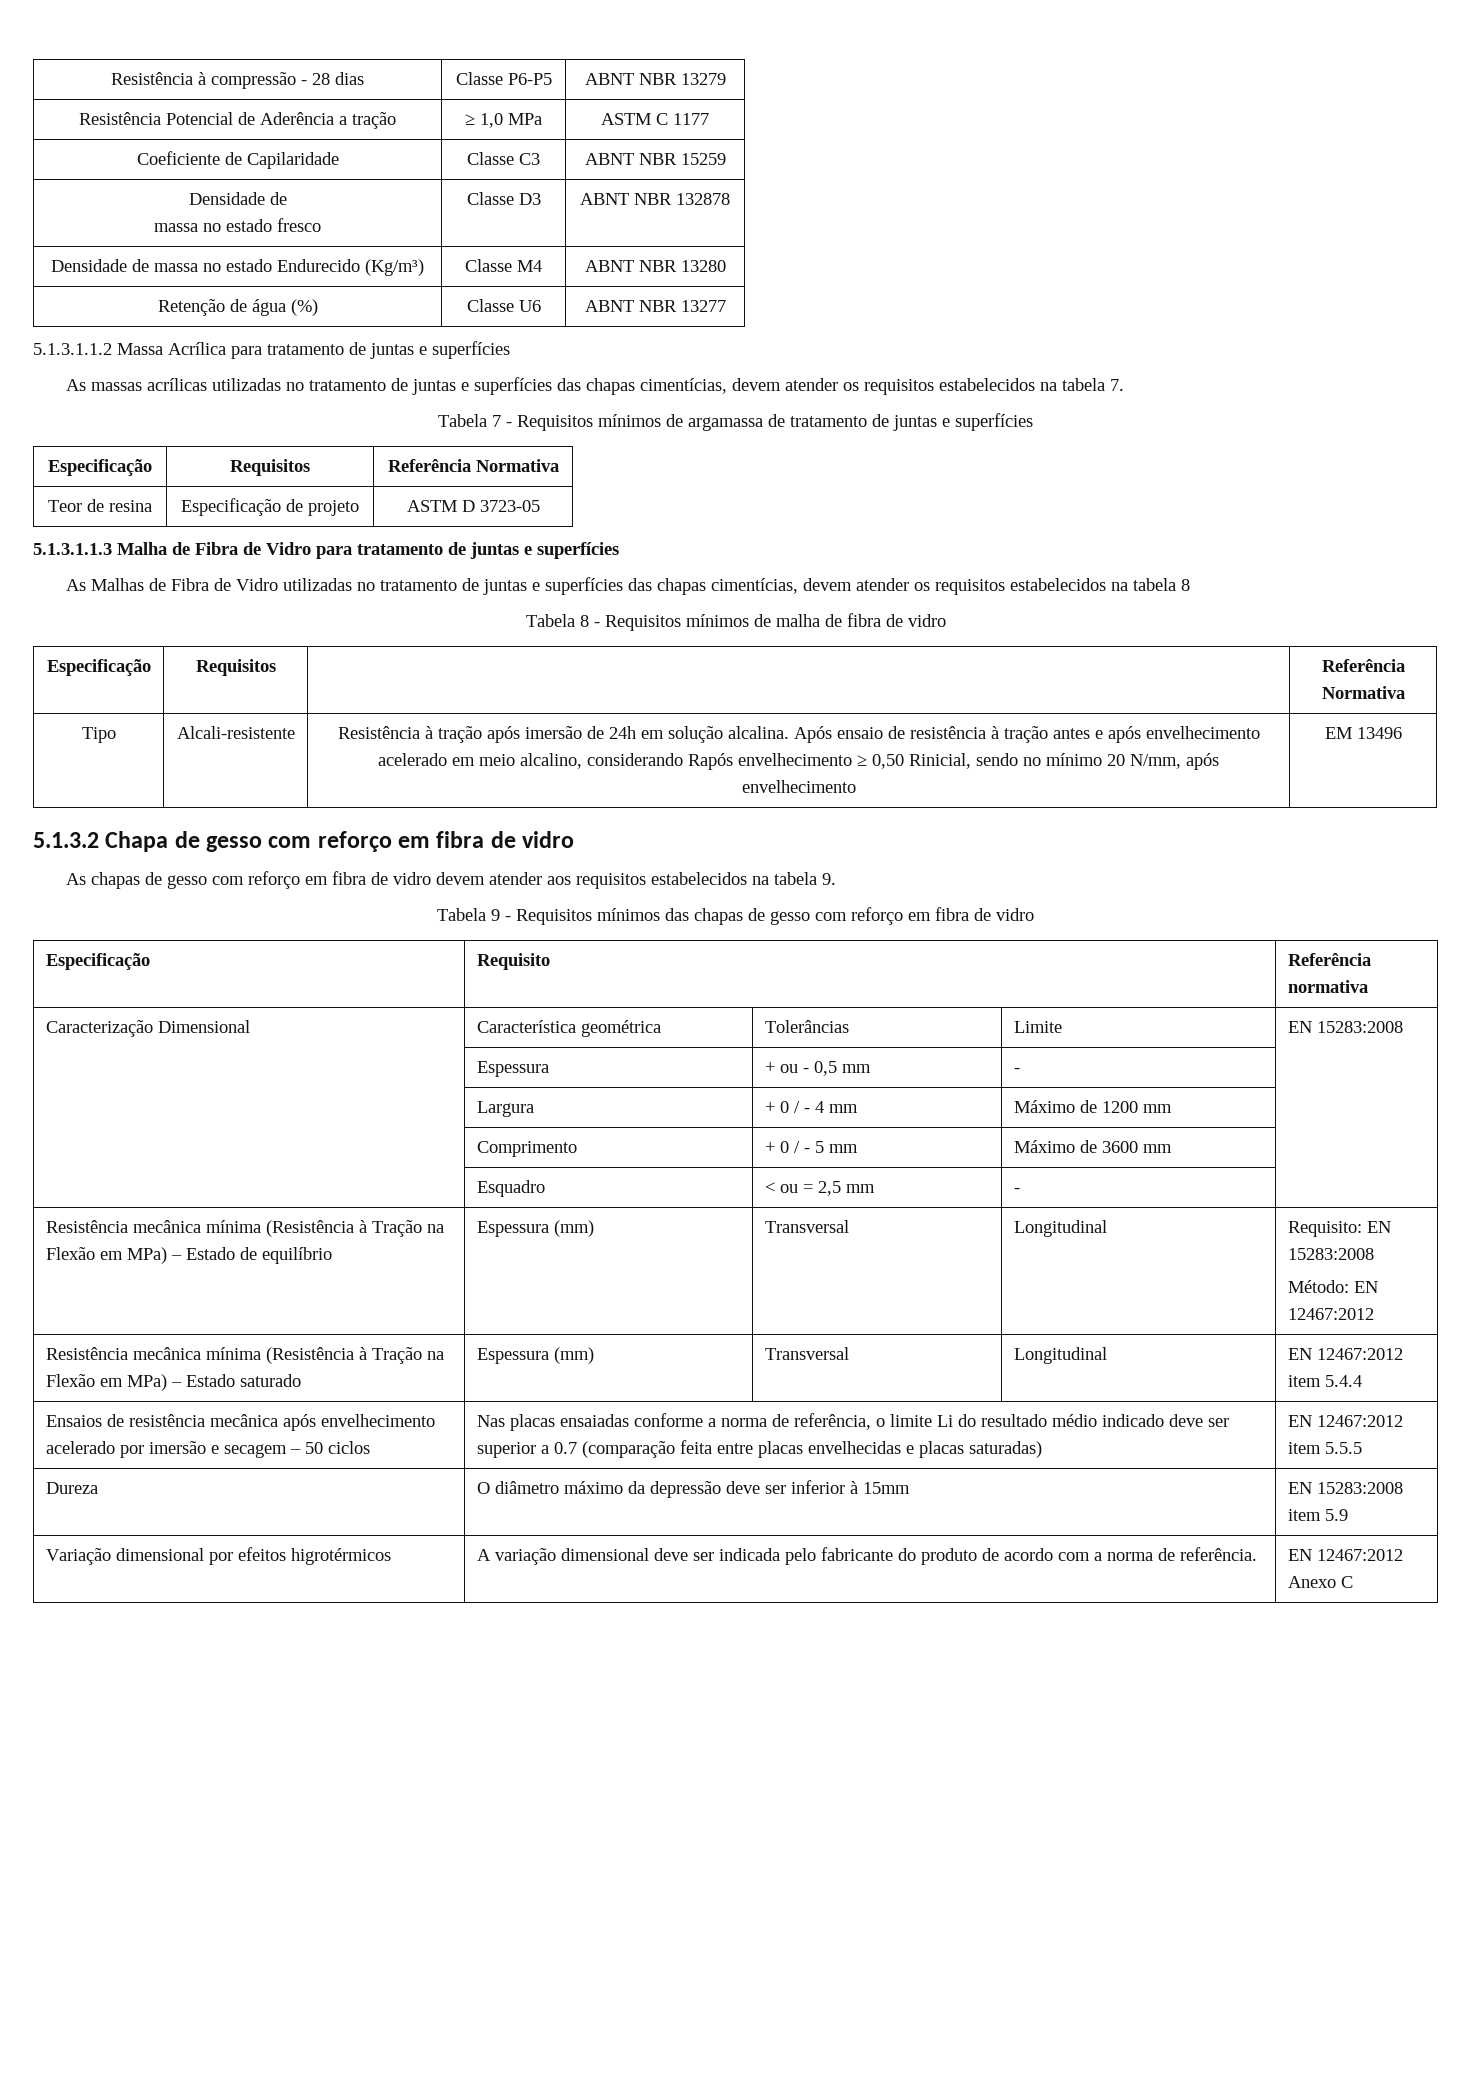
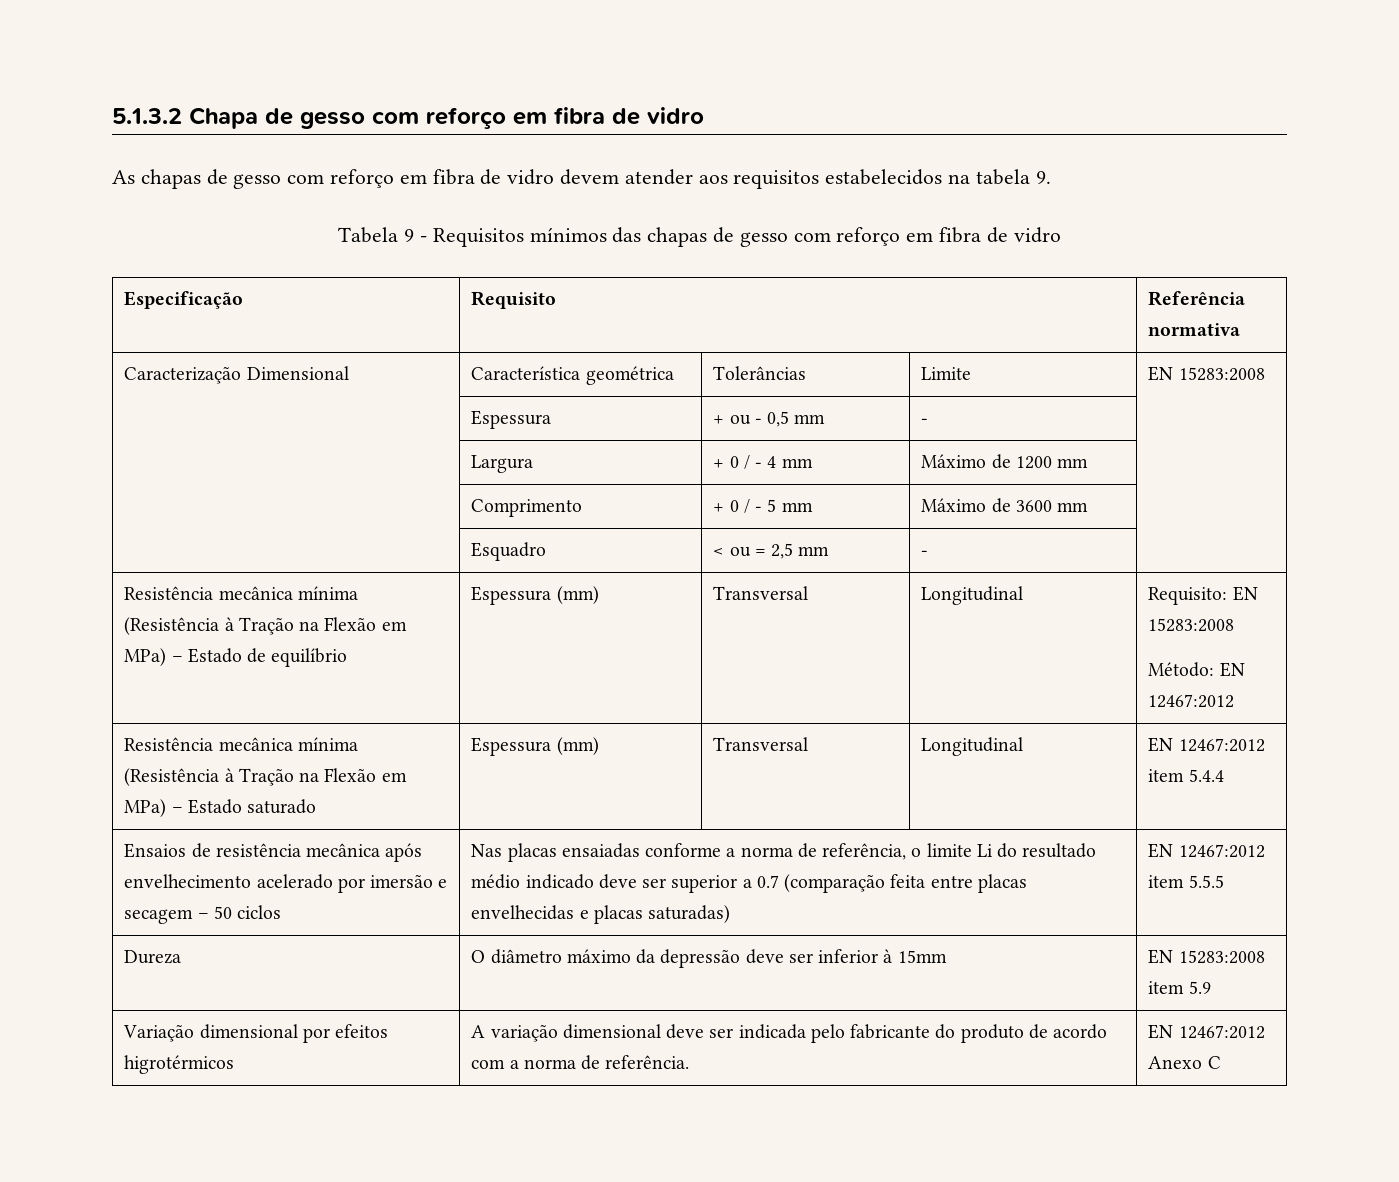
- Resistência à compressão - 28 dias | Classe P6-P5 | ABNT NBR 13279
- Resistência Potencial de Aderência a tração | ≥ 1,0 MPa | ASTM C 1177
- Coeficiente de Capilaridade | Classe C3 | ABNT NBR 15259
- Densidade de
- massa no estado fresco | Classe D3 | ABNT NBR 132878
- Densidade de massa no estado Endurecido (Kg/m³) | Classe M4 | ABNT NBR 13280
- Retenção de água (%) | Classe U6 | ABNT NBR 13277
- 5.1.3.1.1.2 Massa Acrílica para tratamento de juntas e superfícies
- As massas acrílicas utilizadas no tratamento de juntas e superfícies das chapas cimentícias, devem atender os requisitos estabelecidos na tabela 7.
- Tabela 7 - Requisitos mínimos de argamassa de tratamento de juntas e superfícies
- Especificação | Requisitos | Referência Normativa
- Teor de resina | Especificação de projeto | ASTM D 3723-05
- 5.1.3.1.1.3 Malha de Fibra de Vidro para tratamento de juntas e superfícies
- As Malhas de Fibra de Vidro utilizadas no tratamento de juntas e superfícies das chapas cimentícias, devem atender os requisitos estabelecidos na tabela 8
- Tabela 8 - Requisitos mínimos de malha de fibra de vidro
- Especificação | Requisitos | | Referência Normativa
- Tipo | Alcali-resistente | Resistência à tração após imersão de 24h em solução alcalina. Após ensaio de resistência à tração antes e após envelhecimento acelerado em meio alcalino, considerando Rapós envelhecimento ≥ 0,50 Rinicial, sendo no mínimo 20 N/mm, após envelhecimento | EM 13496

